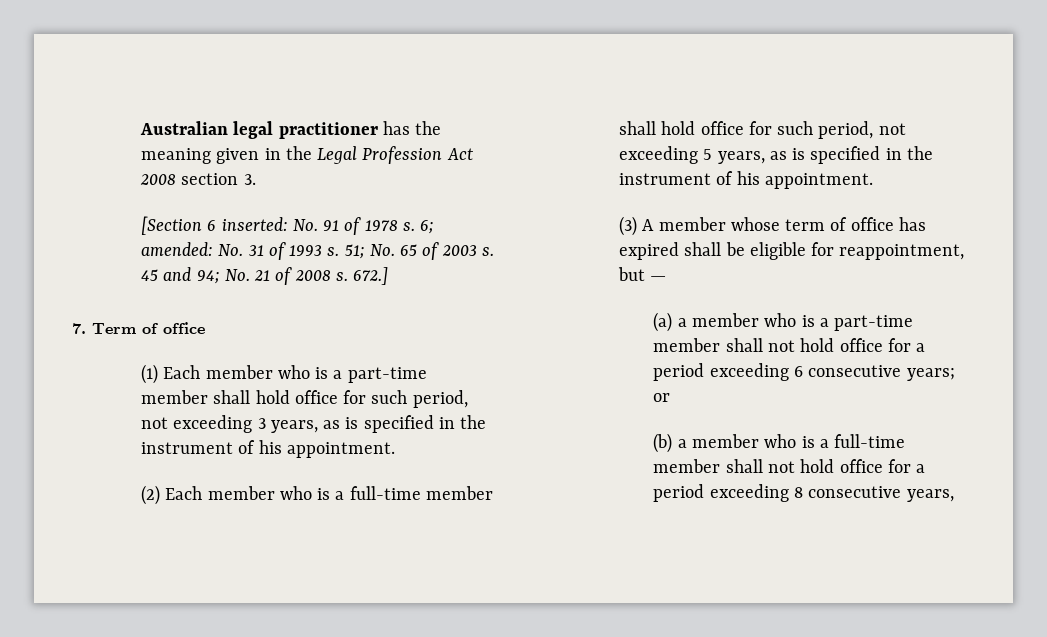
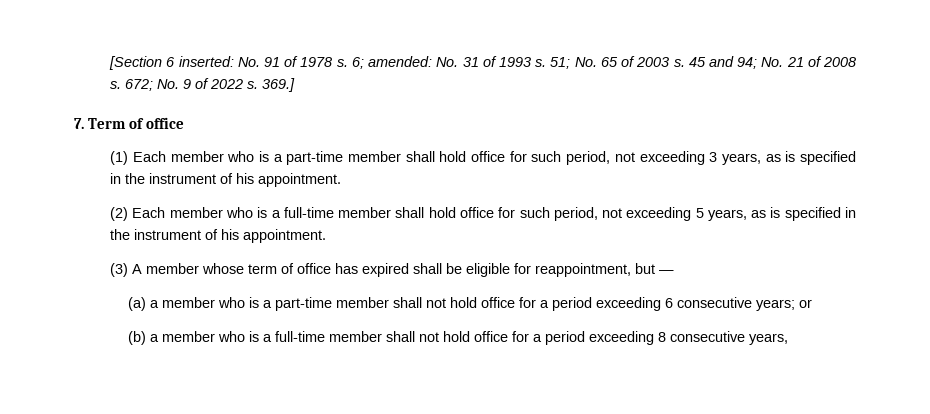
- Australian legal practitioner has the meaning given in the Legal Profession Act 2008 section 3.
- 672.]
+ 672; No. 9 of 2022 s. 369.]

